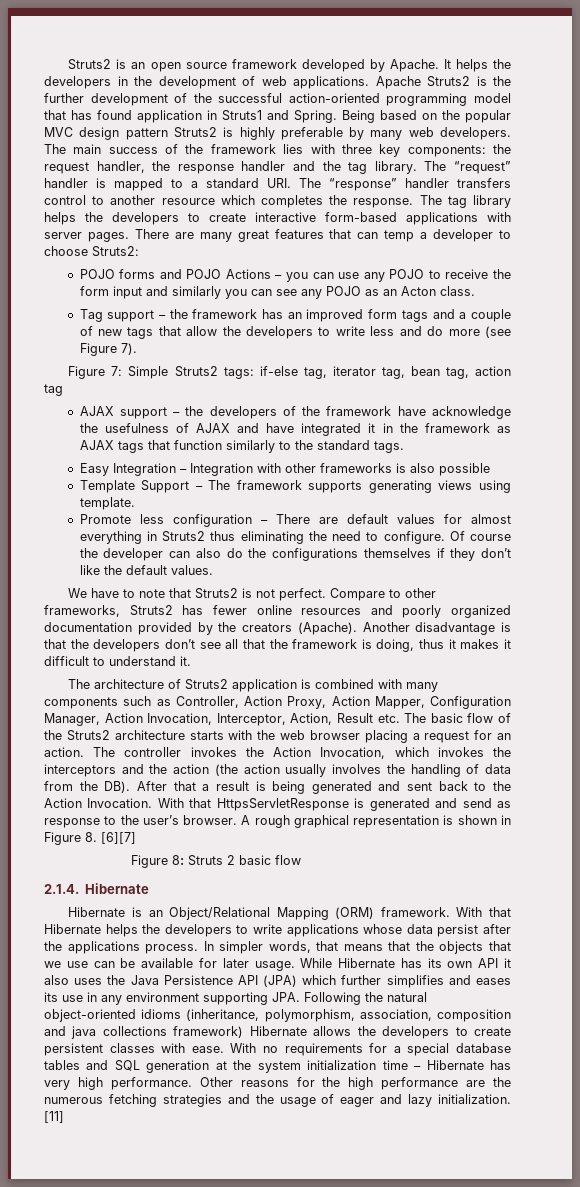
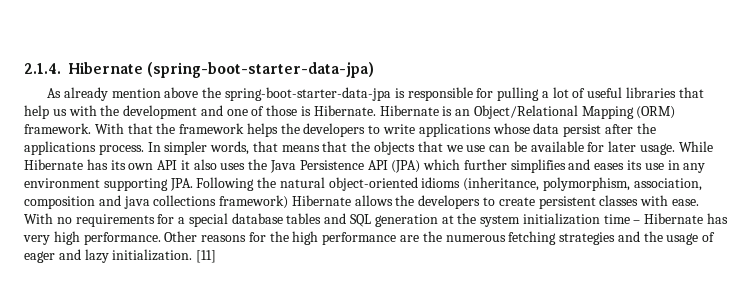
- Struts2 is an open source framework developed by Apache. It helps the developers in the development of web applications. Apache Struts2 is the further development of the successful action-oriented programming model that has found application in Struts1 and Spring. Being based on the popular MVC design pattern Struts2 is highly preferable by many web developers. The main success of the framework lies with three key components: the request handler, the response handler and the tag library. The “request” handler is mapped to a standard URI. The “response” handler transfers control to another resource which completes the response. The tag library helps the developers to create interactive form-based applications with server pages. There are many great features that can temp a developer to choose Struts2:
- POJO forms and POJO Actions – you can use any POJO to receive the form input and similarly you can see any POJO as an Acton class.
- Tag support – the framework has an improved form tags and a couple of new tags that allow the developers to write less and do more (see Figure 7).
- Figure 7: Simple Struts2 tags: if-else tag, iterator tag, bean tag, action tag
- AJAX support – the developers of the framework have acknowledge the usefulness of AJAX and have integrated it in the framework as AJAX tags that function similarly to the standard tags.
- Easy Integration – Integration with other frameworks is also possible
- Template Support – The framework supports generating views using template.
- Promote less configuration – There are default values for almost everything in Struts2 thus eliminating the need to configure. Of course the developer can also do the configurations themselves if they don’t like the default values.
- We have to note that Struts2 is not perfect. Compare to other frameworks, Struts2 has fewer online resources and poorly organized documentation provided by the creators (Apache). Another disadvantage is that the developers don’t see all that the framework is doing, thus it makes it difficult to understand it.
- The architecture of Struts2 application is combined with many components such as Controller, Action Proxy, Action Mapper, Configuration Manager, Action Invocation, Interceptor, Action, Result etc. The basic flow of the Struts2 architecture starts with the web browser placing a request for an action. The controller invokes the Action Invocation, which invokes the interceptors and the action (the action usually involves the handling of data from the DB). After that a result is being generated and sent back to the Action Invocation. With that HttpsServletResponse is generated and send as response to the user’s browser. A rough graphical representation is shown in Figure 8. [6][7]
- Figure 8: Struts 2 basic flow
- 2.1.4. Hibernate
- Hibernate is an Object/Relational Mapping (ORM) framework.
+ 2.1.4. Hibernate (spring-boot-starter-data-jpa)
+ As already mention above the spring-boot-starter-data-jpa is responsible for pulling a lot of useful libraries that help us with the development and one of those is Hibernate. Hibernate is an Object/Relational Mapping (ORM) framework.
- With that Hibernate helps the developers to write applications whose data persist after the applications process.
+ With that the framework helps the developers to write applications whose data persist after the applications process.

